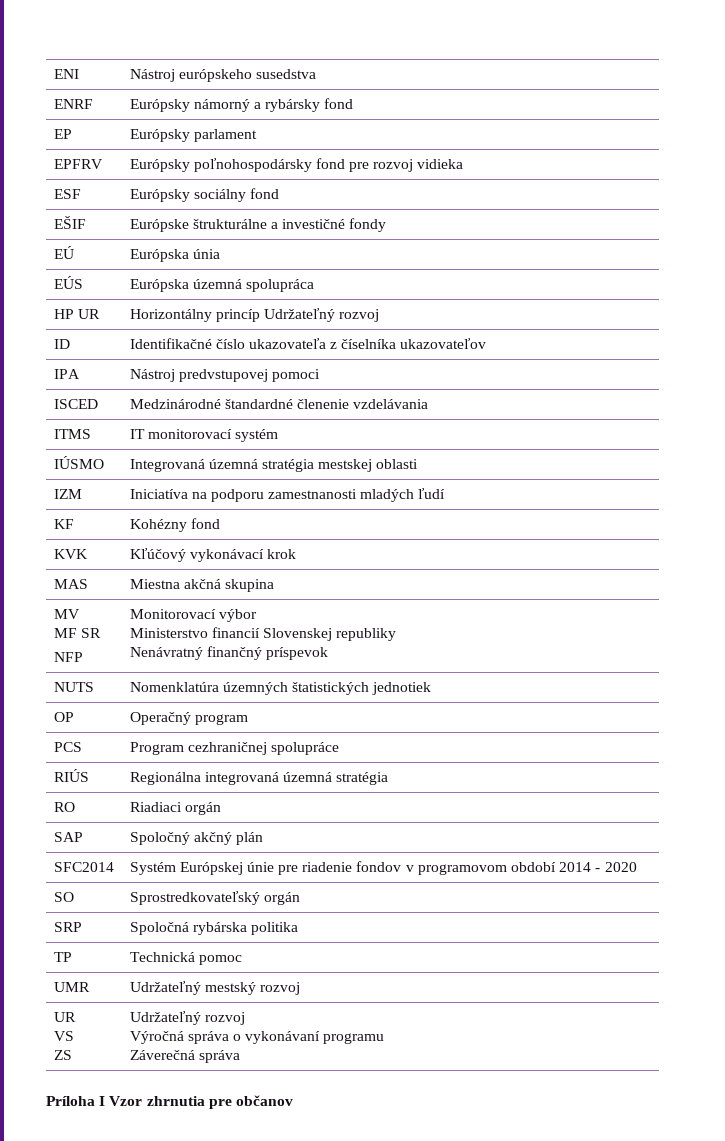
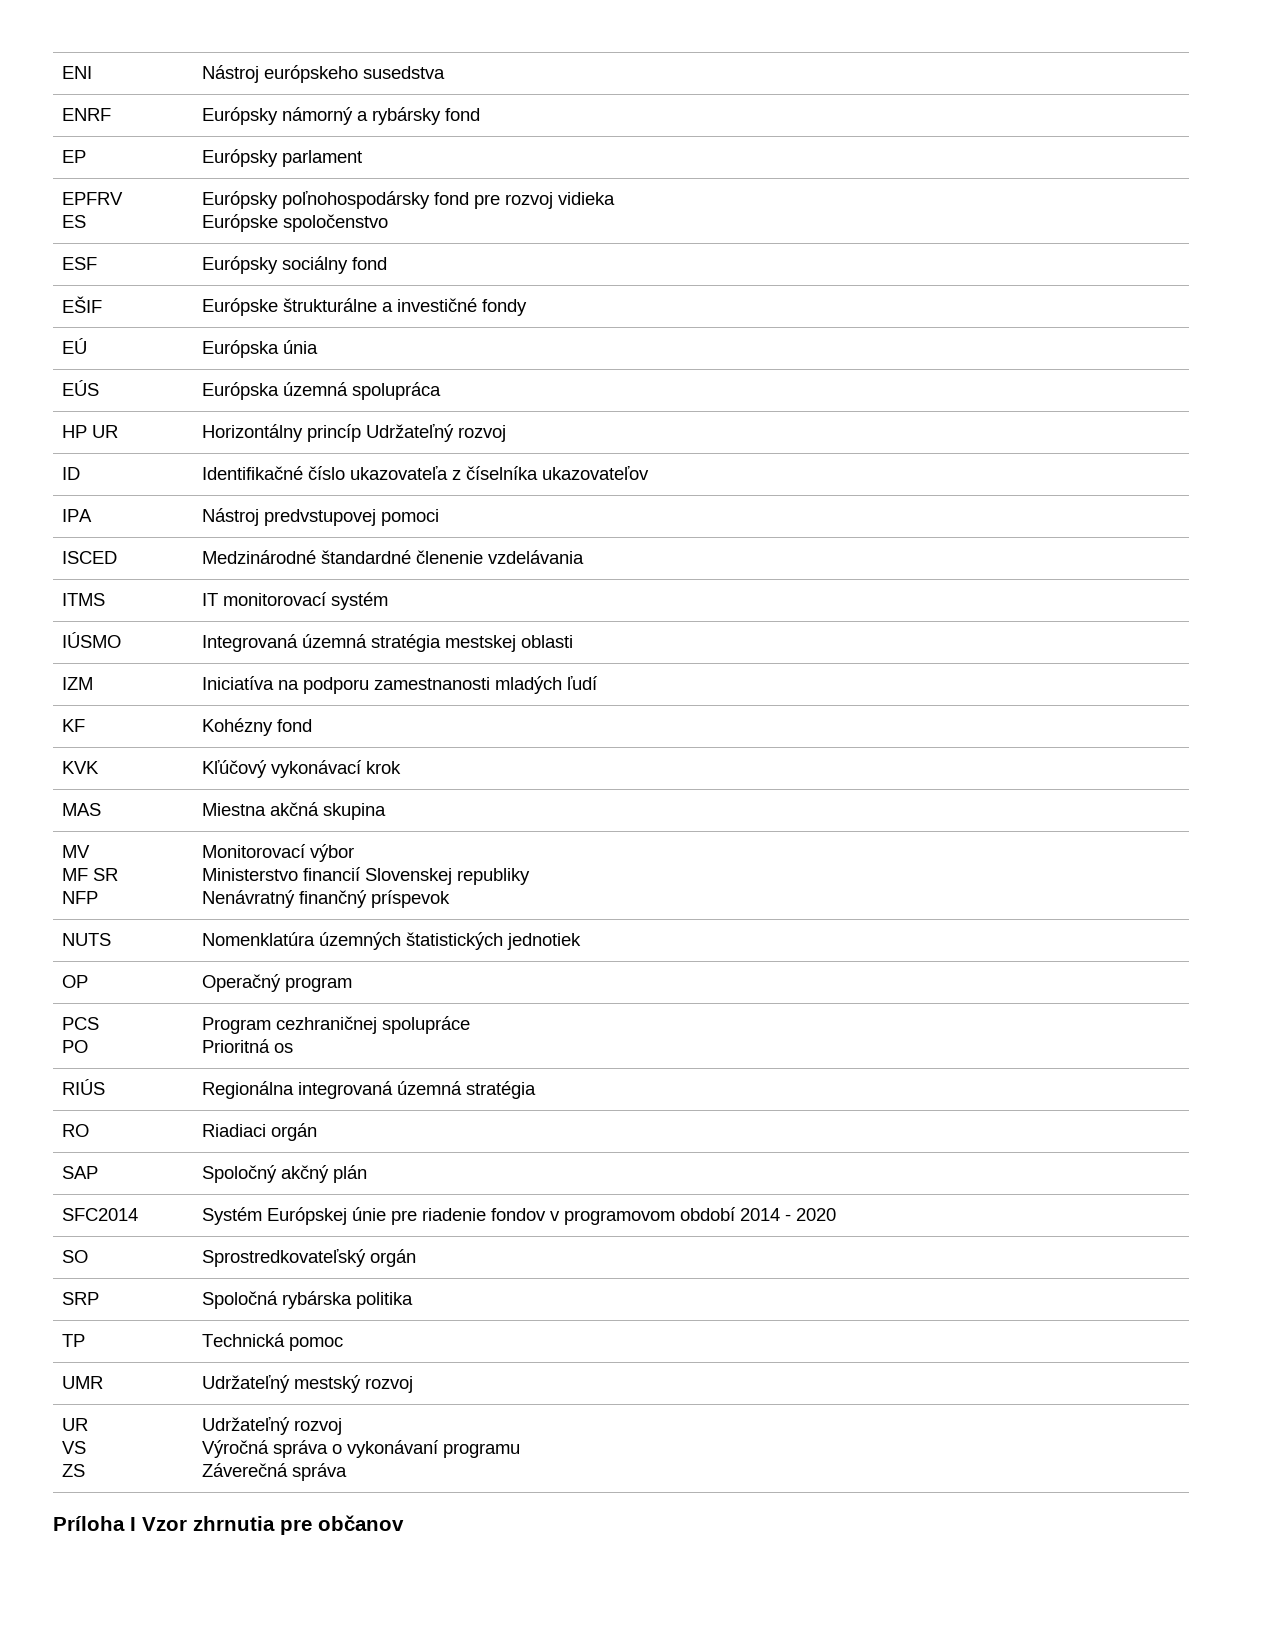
- EPFRV | Európsky poľnohospodársky fond pre rozvoj vidieka
+ EPFRV
+ ES | Európsky poľnohospodársky fond pre rozvoj vidieka
+ Európske spoločenstvo
- PCS | Program cezhraničnej spolupráce
+ PCS
+ PO | Program cezhraničnej spolupráce
+ Prioritná os

